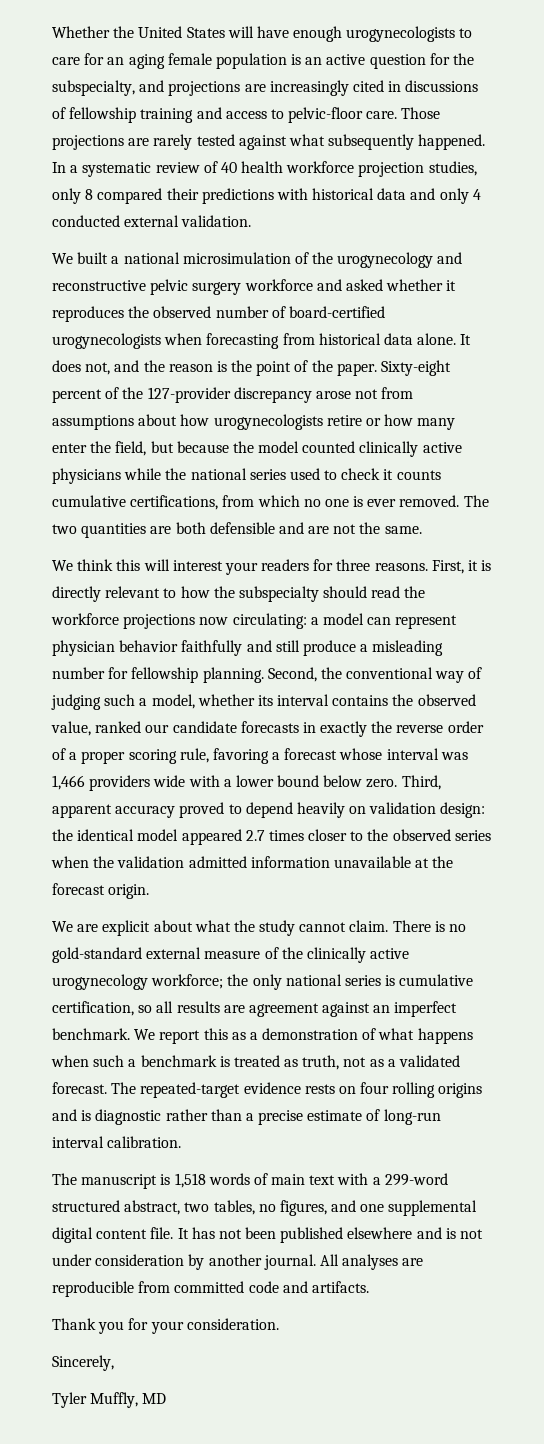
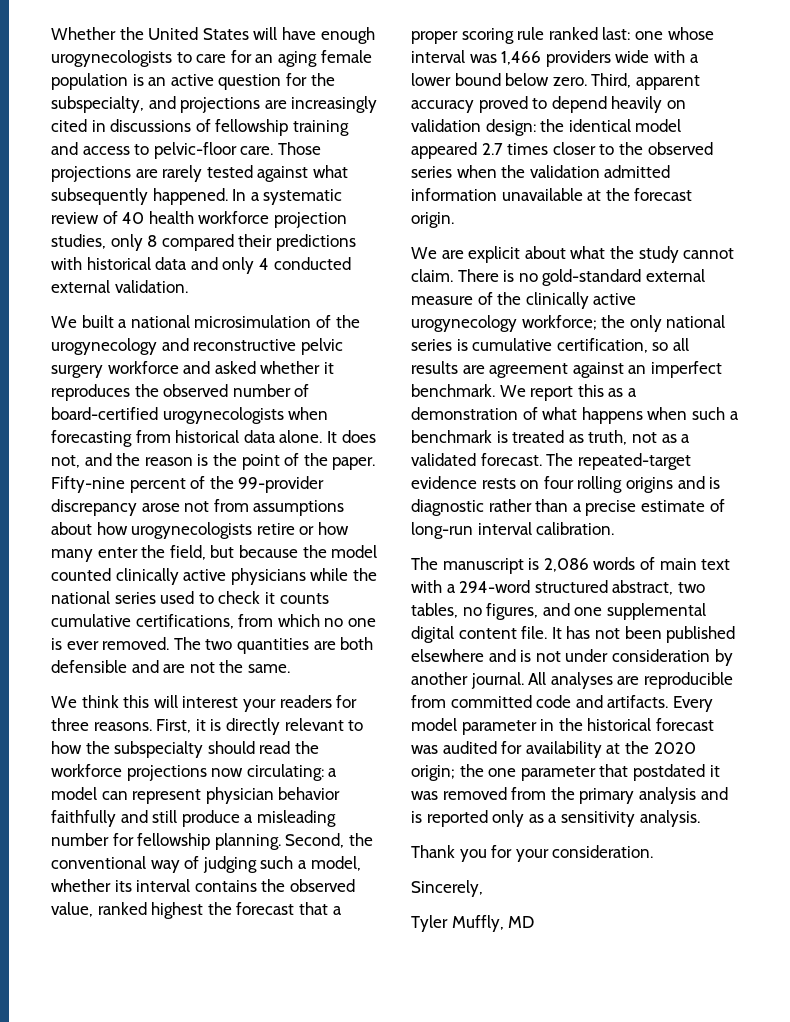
- Sixty-eight percent of the 127-provider discrepancy arose not from assumptions about how urogynecologists retire or how many enter the field, but because the model counted clinically active physicians while the national series used to check it counts cumulative certifications, from which no one is ever removed.
+ Fifty-nine percent of the 99-provider discrepancy arose not from assumptions about how urogynecologists retire or how many enter the field, but because the model counted clinically active physicians while the national series used to check it counts cumulative certifications, from which no one is ever removed.
- Second, the conventional way of judging such a model, whether its interval contains the observed value, ranked our candidate forecasts in exactly the reverse order of a proper scoring rule, favoring a forecast whose interval was 1,466 providers wide with a lower bound below zero.
+ Second, the conventional way of judging such a model, whether its interval contains the observed value, ranked highest the forecast that a proper scoring rule ranked last: one whose interval was 1,466 providers wide with a lower bound below zero.
- The manuscript is 1,518 words of main text with a 299-word structured abstract, two tables, no figures, and one supplemental digital content file.
+ The manuscript is 2,086 words of main text with a 294-word structured abstract, two tables, no figures, and one supplemental digital content file.
+ Every model parameter in the historical forecast was audited for availability at the 2020 origin; the one parameter that postdated it was removed from the primary analysis and is reported only as a sensitivity analysis.

